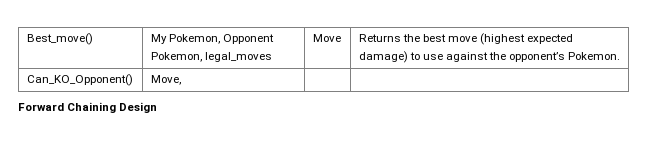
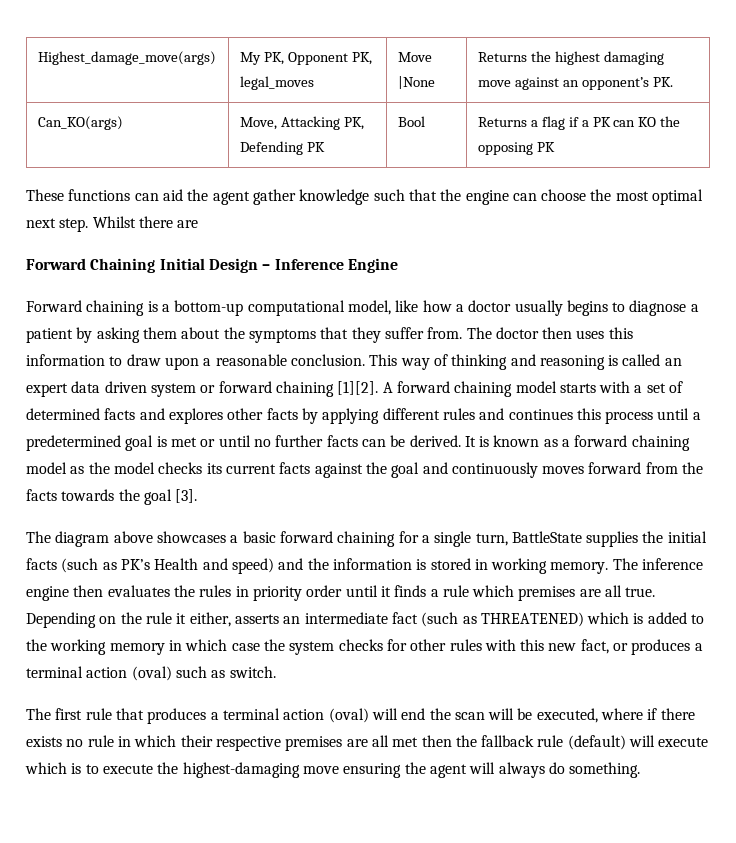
- Best_move() | My Pokemon, Opponent Pokemon, legal_moves | Move | Returns the best move (highest expected damage) to use against the opponent’s Pokemon.
- Can_KO_Opponent() | Move, | |
- Forward Chaining Design
+ Highest_damage_move(args) | My PK, Opponent PK, legal_moves | Move |None | Returns the highest damaging move against an opponent’s PK.
+ Can_KO(args) | Move, Attacking PK, Defending PK | Bool | Returns a flag if a PK can KO the opposing PK
+ These functions can aid the agent gather knowledge such that the engine can choose the most optimal next step. Whilst there are
+ Forward Chaining Initial Design – Inference Engine
+ Forward chaining is a bottom-up computational model, like how a doctor usually begins to diagnose a patient by asking them about the symptoms that they suffer from. The doctor then uses this information to draw upon a reasonable conclusion. This way of thinking and reasoning is called an expert data driven system or forward chaining [1][2]. A forward chaining model starts with a set of determined facts and explores other facts by applying different rules and continues this process until a predetermined goal is met or until no further facts can be derived. It is known as a forward chaining model as the model checks its current facts against the goal and continuously moves forward from the facts towards the goal [3].
+ The diagram above showcases a basic forward chaining for a single turn, BattleState supplies the initial facts (such as PK’s Health and speed) and the information is stored in working memory. The inference engine then evaluates the rules in priority order until it finds a rule which premises are all true. Depending on the rule it either, asserts an intermediate fact (such as THREATENED) which is added to the working memory in which case the system checks for other rules with this new fact, or produces a terminal action (oval) such as switch.
+ The first rule that produces a terminal action (oval) will end the scan will be executed, where if there exists no rule in which their respective premises are all met then the fallback rule (default) will execute which is to execute the highest-damaging move ensuring the agent will always do something.

